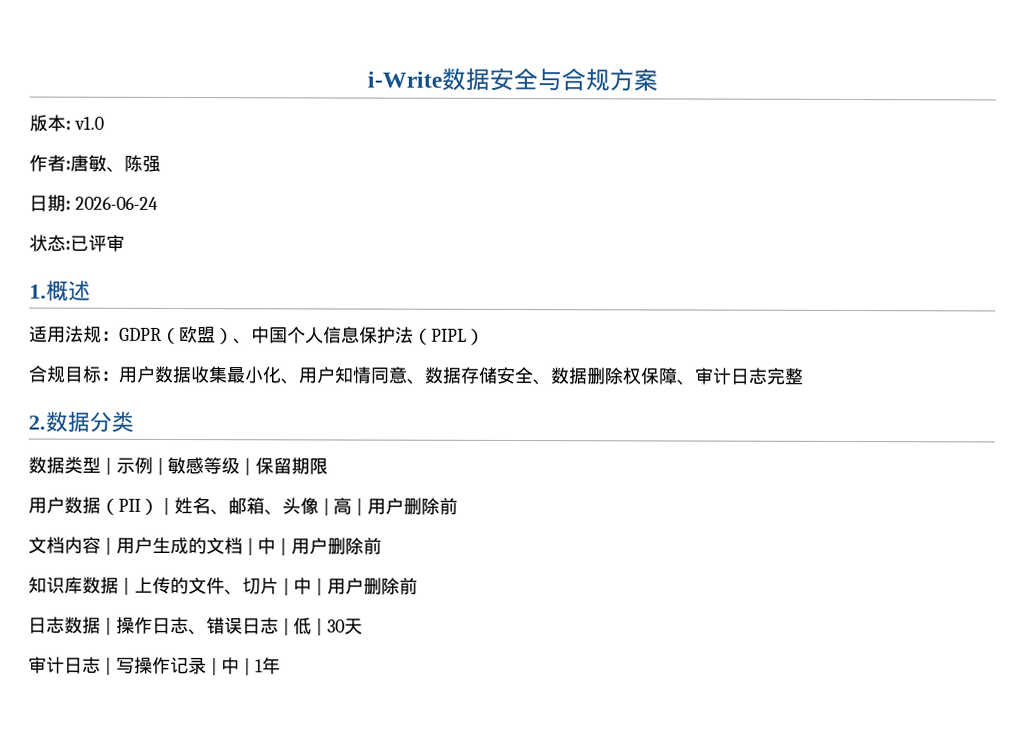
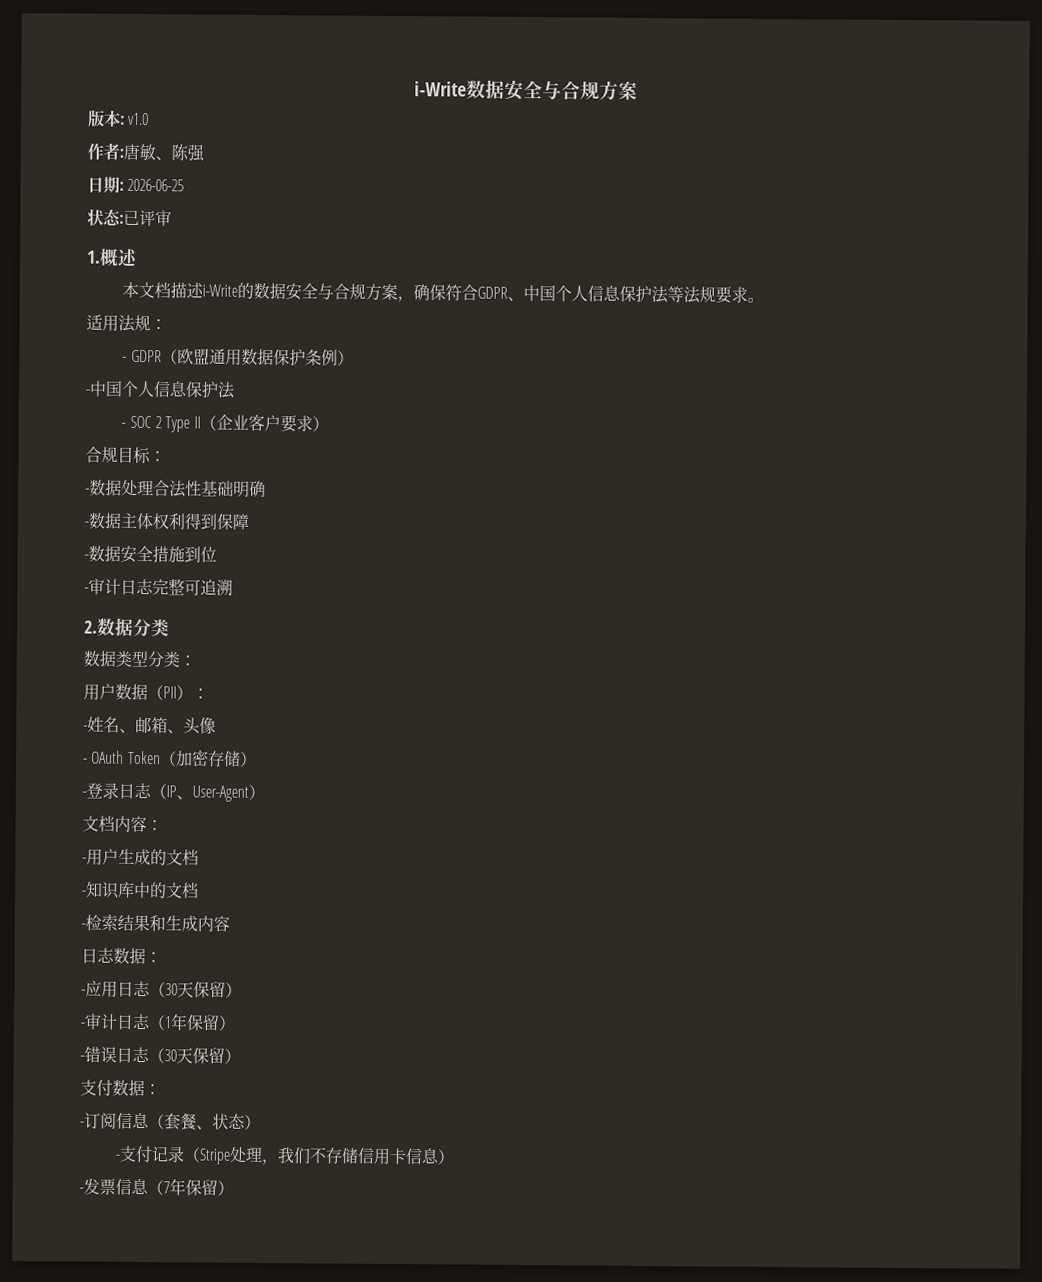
- 日期: 2026-06-24
+ 日期: 2026-06-25
- 适用法规：GDPR（欧盟）、中国个人信息保护法（PIPL）
- 合规目标：用户数据收集最小化、用户知情同意、数据存储安全、数据删除权保障、审计日志完整
+ 本文档描述i-Write的数据安全与合规方案，确保符合GDPR、中国个人信息保护法等法规要求。
+ 适用法规：
+ - GDPR（欧盟通用数据保护条例）
+ -中国个人信息保护法
+ - SOC 2 Type II（企业客户要求）
+ 合规目标：
+ -数据处理合法性基础明确
+ -数据主体权利得到保障
+ -数据安全措施到位
+ -审计日志完整可追溯
- 数据类型 | 示例 | 敏感等级 | 保留期限
+ 数据类型分类：
- 用户数据（PII） | 姓名、邮箱、头像 | 高 | 用户删除前
+ 用户数据（PII）：
+ -姓名、邮箱、头像
+ - OAuth Token（加密存储）
+ -登录日志（IP、User-Agent）
- 文档内容 | 用户生成的文档 | 中 | 用户删除前
- 知识库数据 | 上传的文件、切片 | 中 | 用户删除前
- 日志数据 | 操作日志、错误日志 | 低 | 30天
- 审计日志 | 写操作记录 | 中 | 1年
+ 文档内容：
+ -用户生成的文档
+ -知识库中的文档
+ -检索结果和生成内容
+ 日志数据：
+ -应用日志（30天保留）
+ -审计日志（1年保留）
+ -错误日志（30天保留）
+ 支付数据：
+ -订阅信息（套餐、状态）
+ -支付记录（Stripe处理，我们不存储信用卡信息）
+ -发票信息（7年保留）

